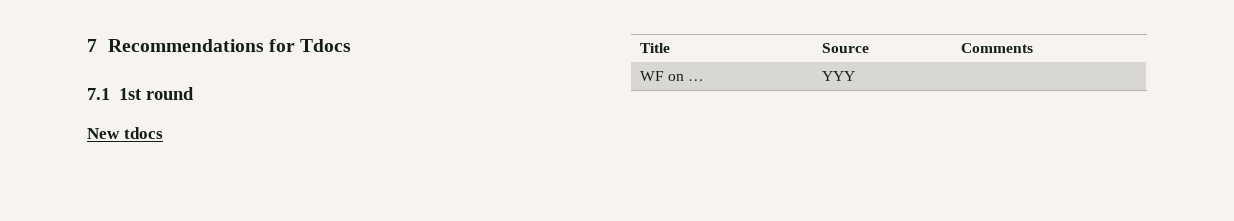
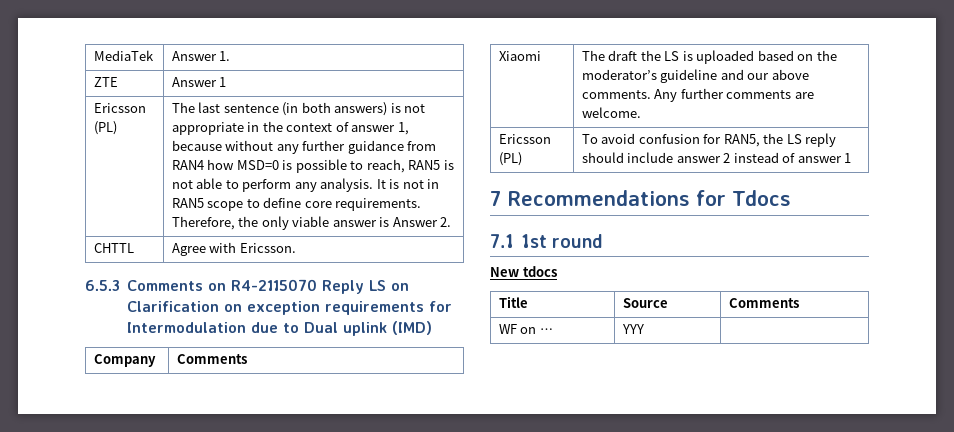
+ MediaTek | Answer 1.
+ ZTE | Answer 1
+ Ericsson (PL) | The last sentence (in both answers) is not appropriate in the context of answer 1, because without any further guidance from RAN4 how MSD=0 is possible to reach, RAN5 is not able to perform any analysis. It is not in RAN5 scope to define core requirements. Therefore, the only viable answer is Answer 2.
+ CHTTL | Agree with Ericsson.
+ 6.5.3 Comments on R4-2115070 Reply LS on Clarification on exception requirements for Intermodulation due to Dual uplink (IMD)
+ Company | Comments
+ Xiaomi | The draft the LS is uploaded based on the moderator’s guideline and our above comments. Any further comments are welcome.
+ Ericsson (PL) | To avoid confusion for RAN5, the LS reply should include answer 2 instead of answer 1

